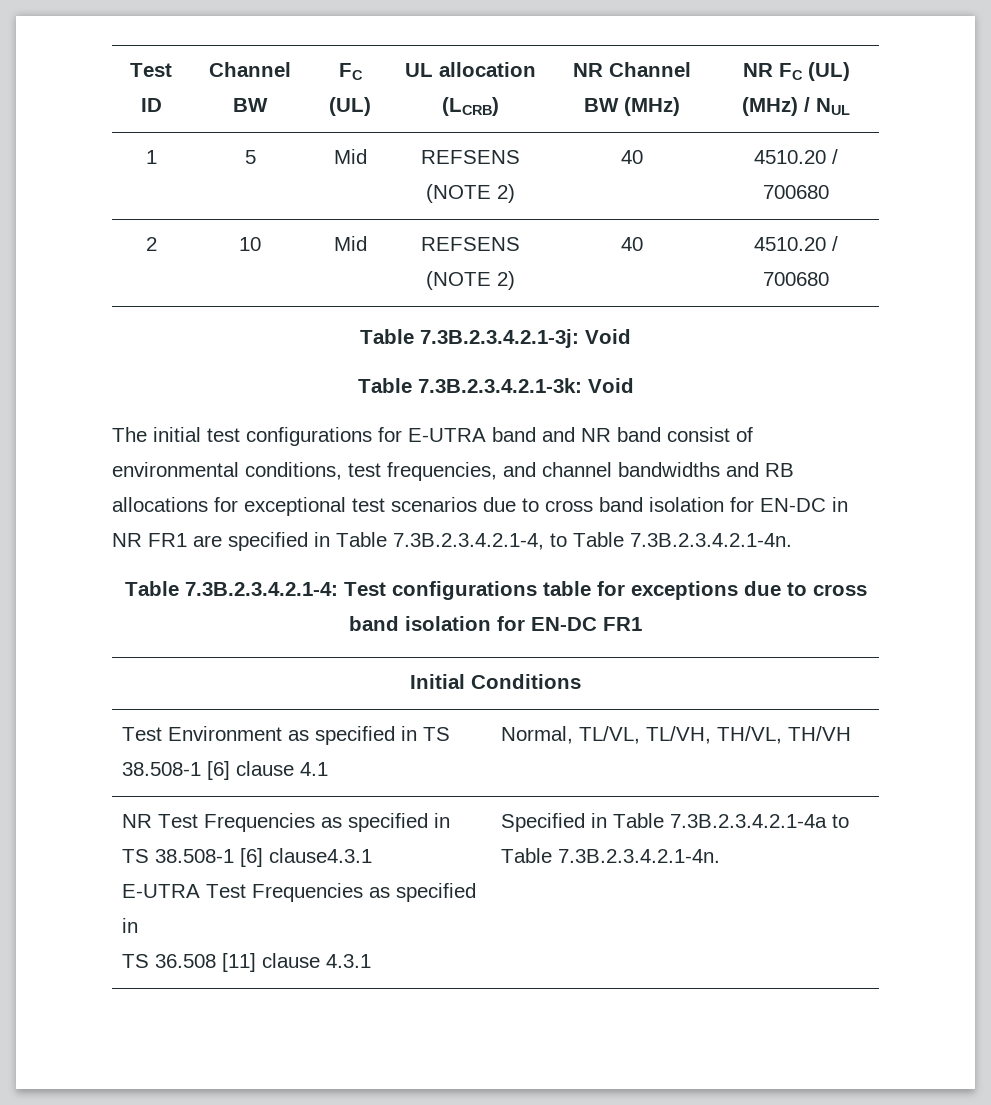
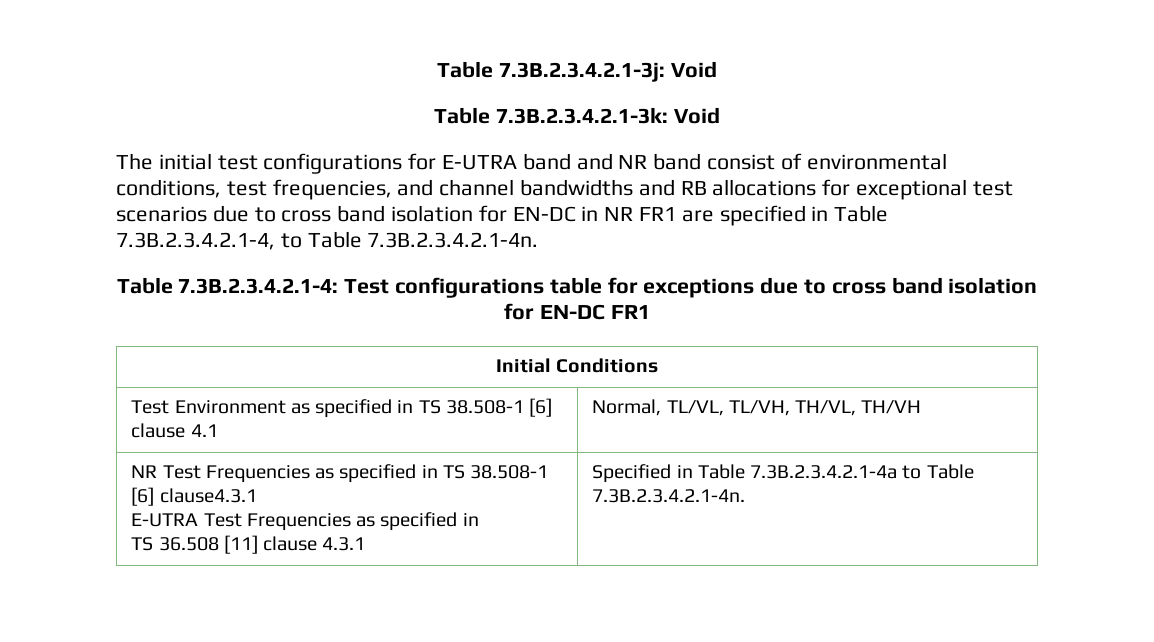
- Test ID | Channel BW | FC (UL) | UL allocation (LCRB) | NR Channel BW (MHz) | NR FC (UL) (MHz) / NUL
- 1 | 5 | Mid | REFSENS (NOTE 2) | 40 | 4510.20 / 700680
- 2 | 10 | Mid | REFSENS (NOTE 2) | 40 | 4510.20 / 700680

